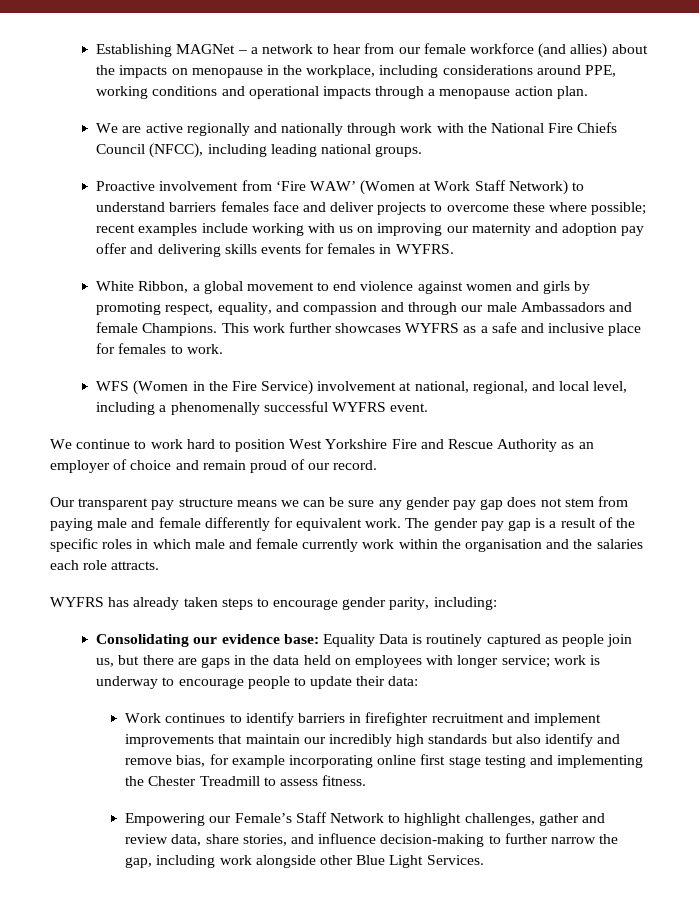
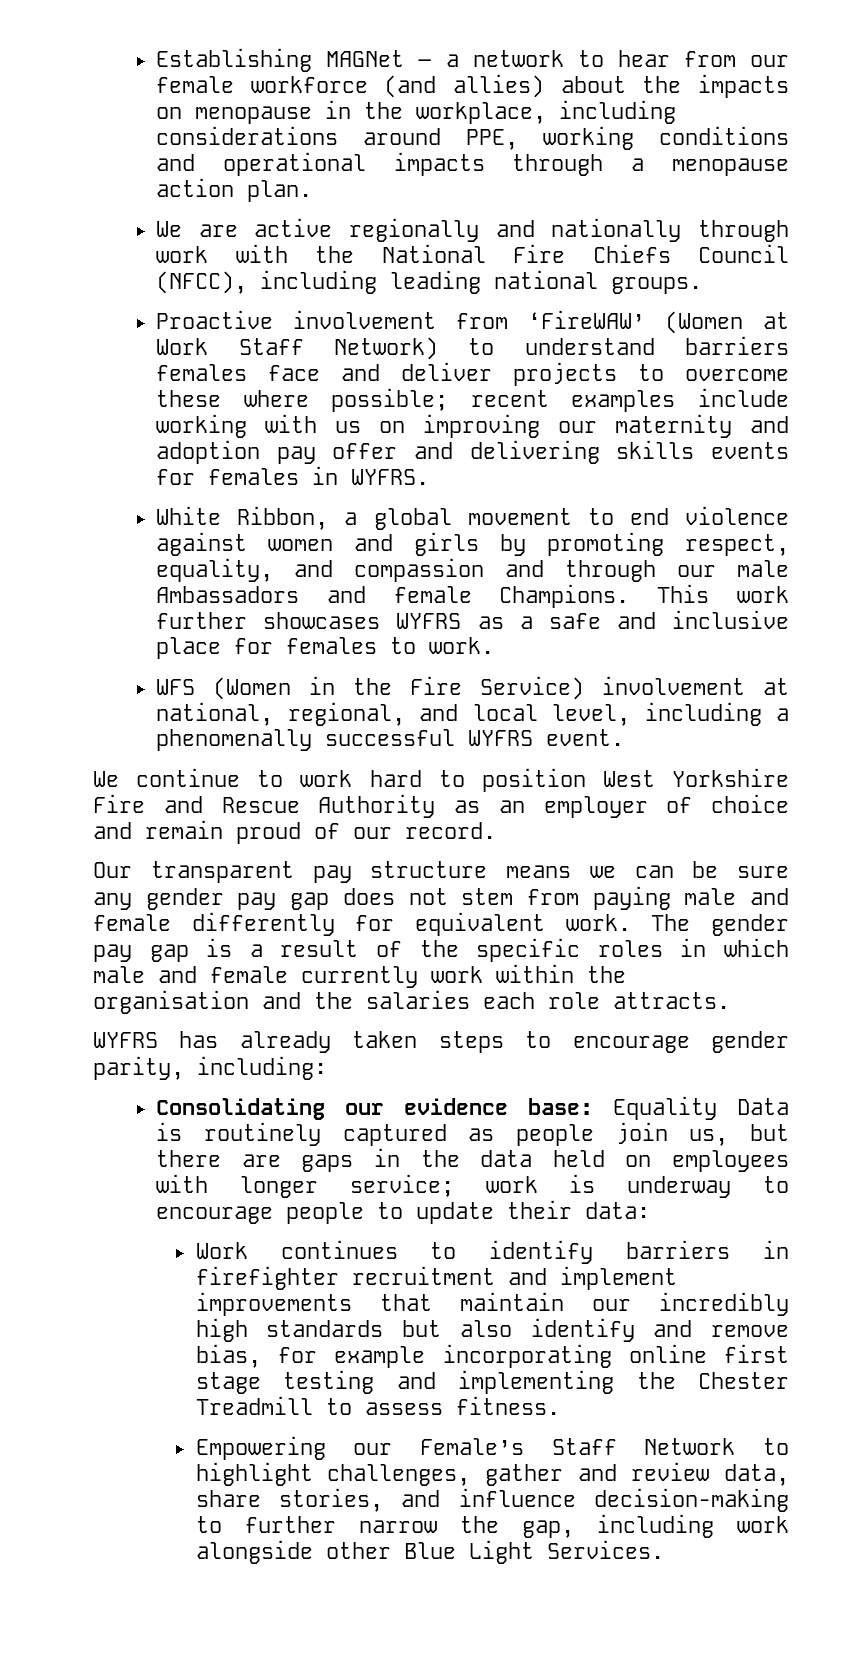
- Proactive involvement from ‘Fire WAW’ (Women at Work Staff Network) to understand barriers females face and deliver projects to overcome these where possible; recent examples include working with us on improving our maternity and adoption pay offer and delivering skills events for females in WYFRS.
+ Proactive involvement from ‘FireWAW’ (Women at Work Staff Network) to understand barriers females face and deliver projects to overcome these where possible; recent examples include working with us on improving our maternity and adoption pay offer and delivering skills events for females in WYFRS.

